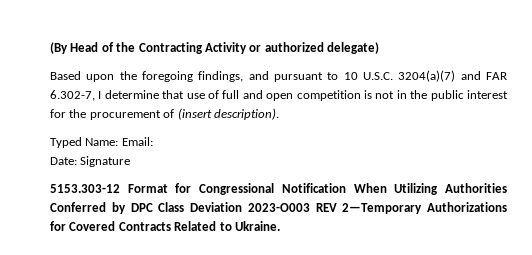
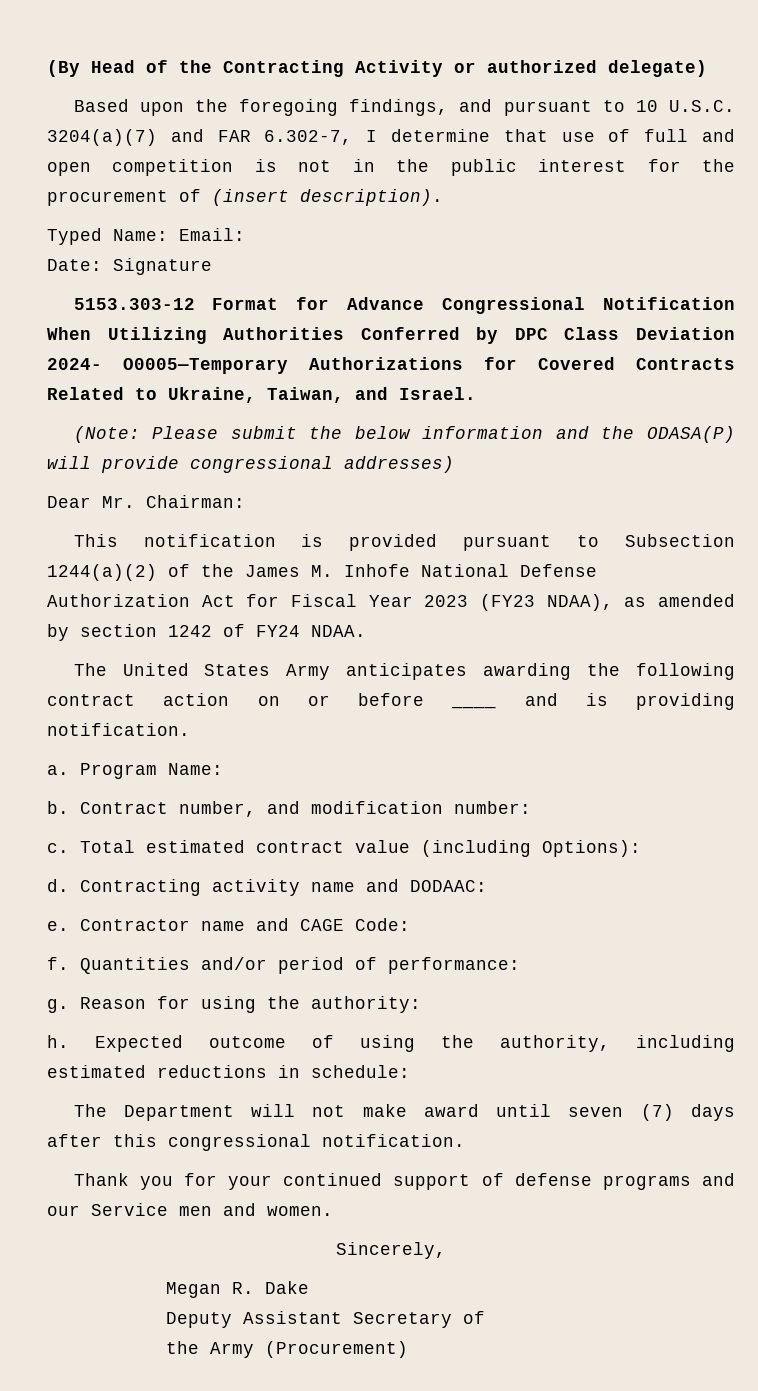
- 5153.303-12 Format for Congressional Notification When Utilizing Authorities Conferred by DPC Class Deviation 2023-O003 REV 2—Temporary Authorizations for Covered Contracts Related to Ukraine.
+ 5153.303-12 Format for Advance Congressional Notification When Utilizing Authorities Conferred by DPC Class Deviation 2024- O0005—Temporary Authorizations for Covered Contracts Related to Ukraine, Taiwan, and Israel.
+ (Note: Please submit the below information and the ODASA(P) will provide congressional addresses)
+ Dear Mr. Chairman:
+ This notification is provided pursuant to Subsection 1244(a)(2) of the James M. Inhofe National Defense Authorization Act for Fiscal Year 2023 (FY23 NDAA), as amended by section 1242 of FY24 NDAA.
+ The United States Army anticipates awarding the following contract action on or before ____ and is providing notification.
+ a. Program Name:
+ b. Contract number, and modification number:
+ c. Total estimated contract value (including Options):
+ d. Contracting activity name and DODAAC:
+ e. Contractor name and CAGE Code:
+ f. Quantities and/or period of performance:
+ g. Reason for using the authority:
+ h. Expected outcome of using the authority, including estimated reductions in schedule:
+ The Department will not make award until seven (7) days after this congressional notification.
+ Thank you for your continued support of defense programs and our Service men and women.
+ Sincerely,
+ Megan R. Dake
+ Deputy Assistant Secretary of
+ the Army (Procurement)

